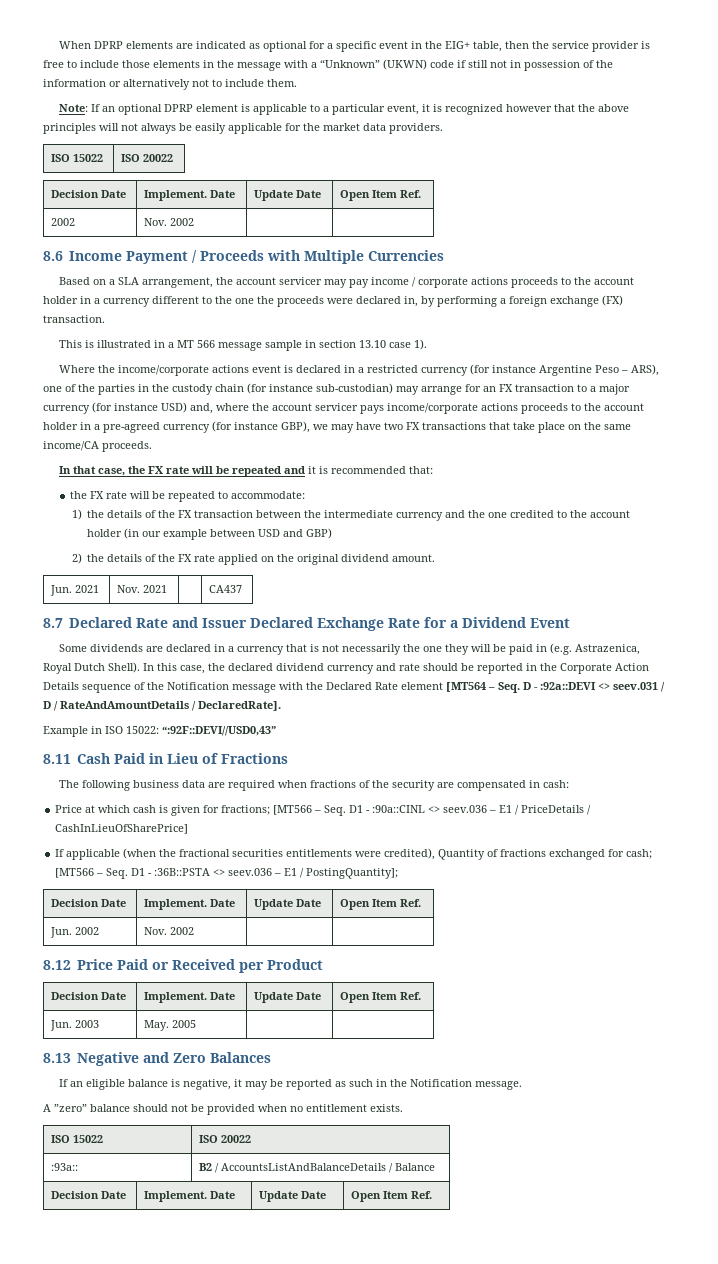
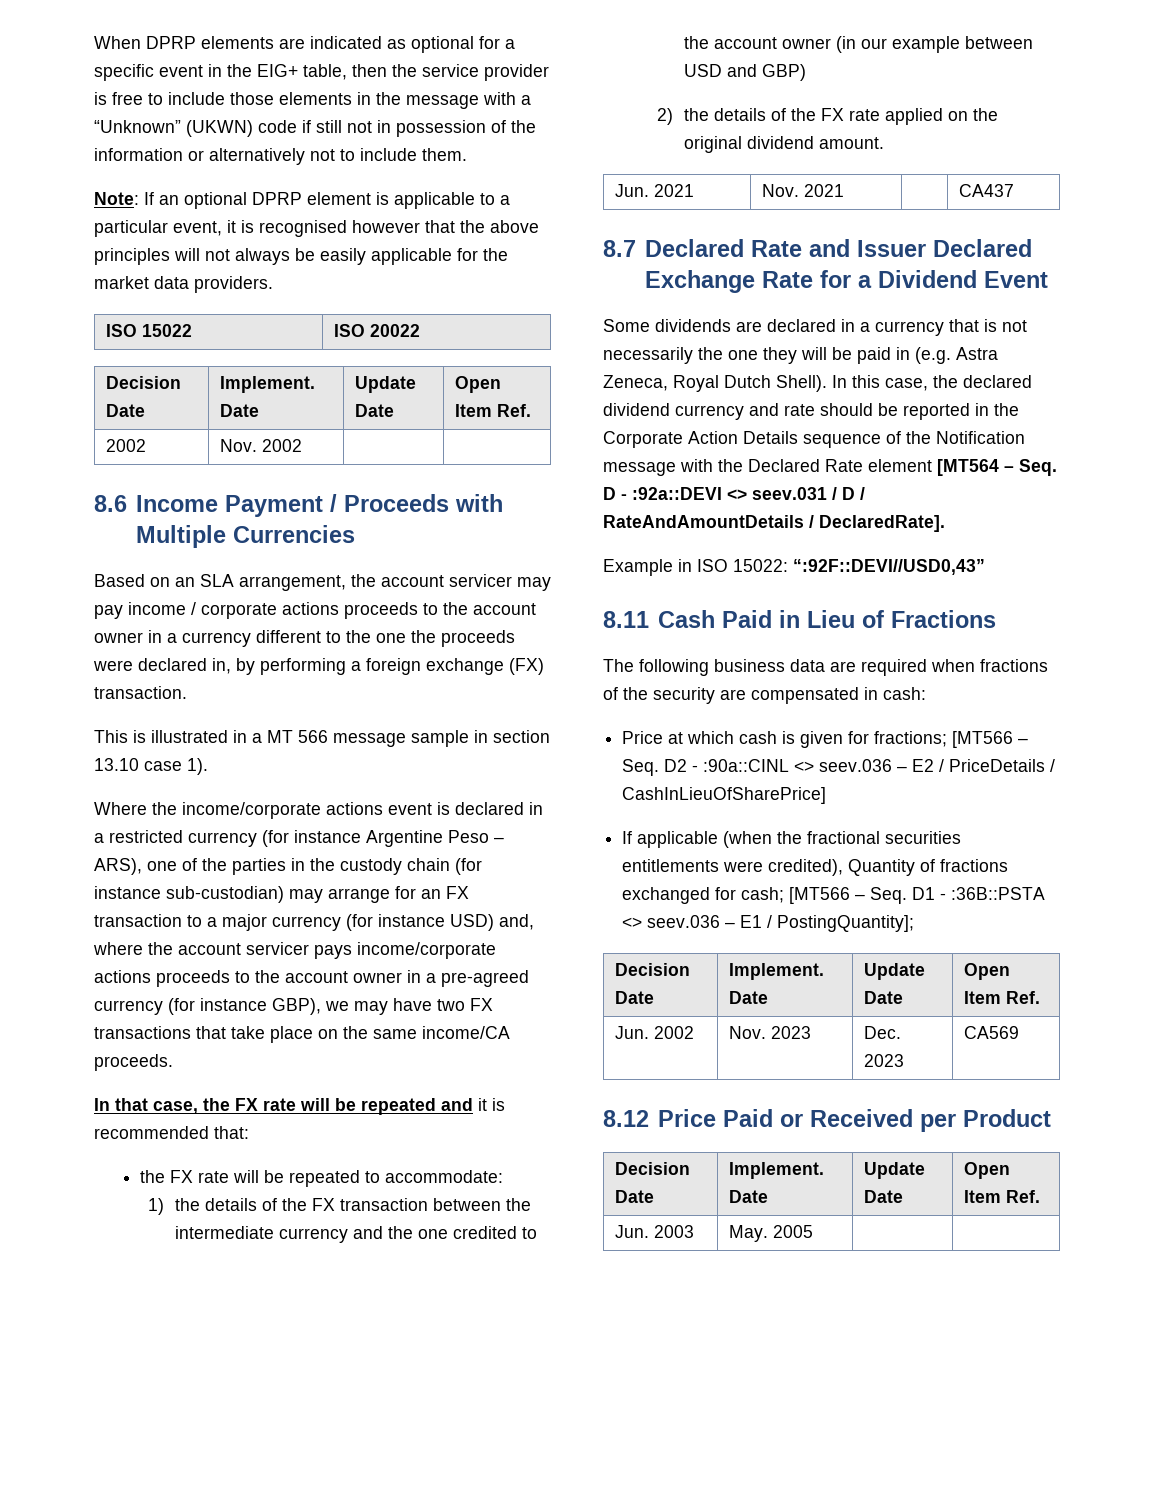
- Note: If an optional DPRP element is applicable to a particular event, it is recognized however that the above principles will not always be easily applicable for the market data providers.
+ Note: If an optional DPRP element is applicable to a particular event, it is recognised however that the above principles will not always be easily applicable for the market data providers.
- Based on a SLA arrangement, the account servicer may pay income / corporate actions proceeds to the account holder in a currency different to the one the proceeds were declared in, by performing a foreign exchange (FX) transaction.
+ Based on an SLA arrangement, the account servicer may pay income / corporate actions proceeds to the account owner in a currency different to the one the proceeds were declared in, by performing a foreign exchange (FX) transaction.
- Where the income/corporate actions event is declared in a restricted currency (for instance Argentine Peso – ARS), one of the parties in the custody chain (for instance sub-custodian) may arrange for an FX transaction to a major currency (for instance USD) and, where the account servicer pays income/corporate actions proceeds to the account holder in a pre-agreed currency (for instance GBP), we may have two FX transactions that take place on the same income/CA proceeds.
+ Where the income/corporate actions event is declared in a restricted currency (for instance Argentine Peso – ARS), one of the parties in the custody chain (for instance sub-custodian) may arrange for an FX transaction to a major currency (for instance USD) and, where the account servicer pays income/corporate actions proceeds to the account owner in a pre-agreed currency (for instance GBP), we may have two FX transactions that take place on the same income/CA proceeds.
- 1) the details of the FX transaction between the intermediate currency and the one credited to the account holder (in our example between USD and GBP)
+ 1) the details of the FX transaction between the intermediate currency and the one credited to the account owner (in our example between USD and GBP)
- Some dividends are declared in a currency that is not necessarily the one they will be paid in (e.g. Astrazenica, Royal Dutch Shell).
+ Some dividends are declared in a currency that is not necessarily the one they will be paid in (e.g. Astra Zeneca, Royal Dutch Shell).
- Price at which cash is given for fractions; [MT566 – Seq. D1 - :90a::CINL <> seev.036 – E1 / PriceDetails / CashInLieuOfSharePrice]
+ Price at which cash is given for fractions; [MT566 – Seq. D2 - :90a::CINL <> seev.036 – E2 / PriceDetails / CashInLieuOfSharePrice]
- Jun. 2002 | Nov. 2002 | |
+ Jun. 2002 | Nov. 2023 | Dec. 2023 | CA569
- 8.13 Negative and Zero Balances
- If an eligible balance is negative, it may be reported as such in the Notification message.
- A ”zero” balance should not be provided when no entitlement exists.
- ISO 15022 | ISO 20022
- :93a:: | B2 / AccountsListAndBalanceDetails / Balance
- Decision Date | Implement. Date | Update Date | Open Item Ref.

